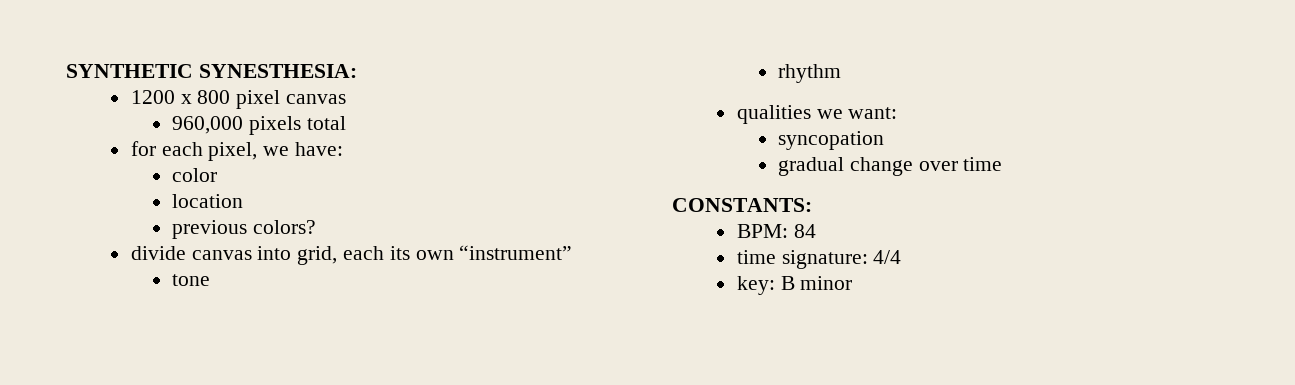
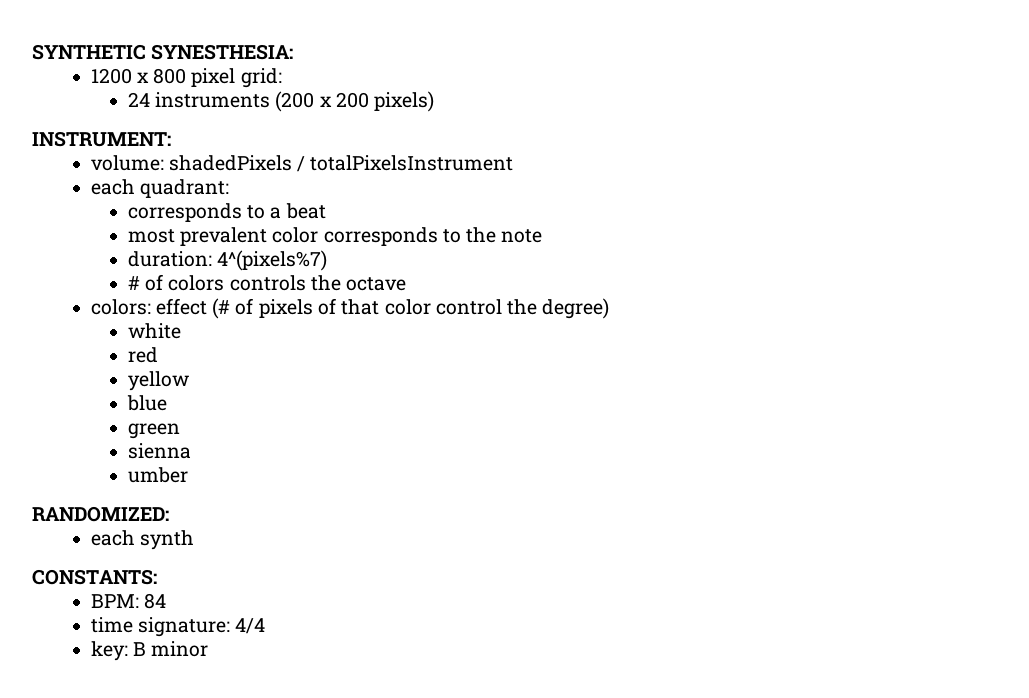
- 1200 x 800 pixel canvas
- 960,000 pixels total
- for each pixel, we have:
- color
- location
- previous colors?
- divide canvas into grid, each its own “instrument”
- tone
- rhythm
- qualities we want:
- syncopation
- gradual change over time
+ 1200 x 800 pixel grid:
+ 24 instruments (200 x 200 pixels)
+ INSTRUMENT:
+ volume: shadedPixels / totalPixelsInstrument
+ each quadrant:
+ corresponds to a beat
+ most prevalent color corresponds to the note
+ duration: 4^(pixels%7)
+ # of colors controls the octave
+ colors: effect (# of pixels of that color control the degree)
+ white
+ red
+ yellow
+ blue
+ green
+ sienna
+ umber
+ RANDOMIZED:
+ each synth

